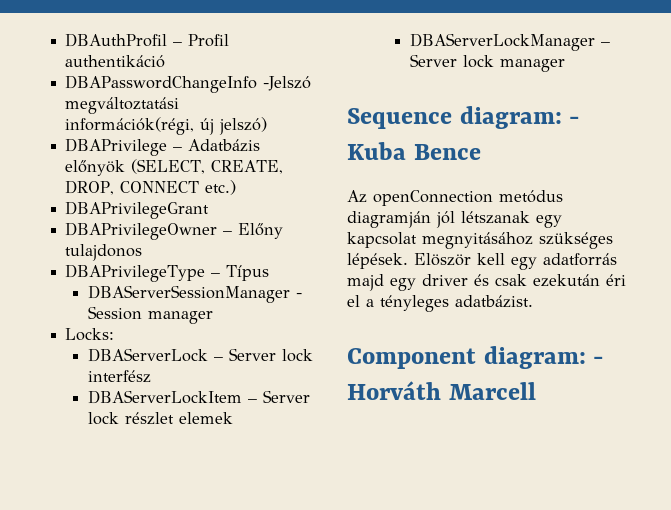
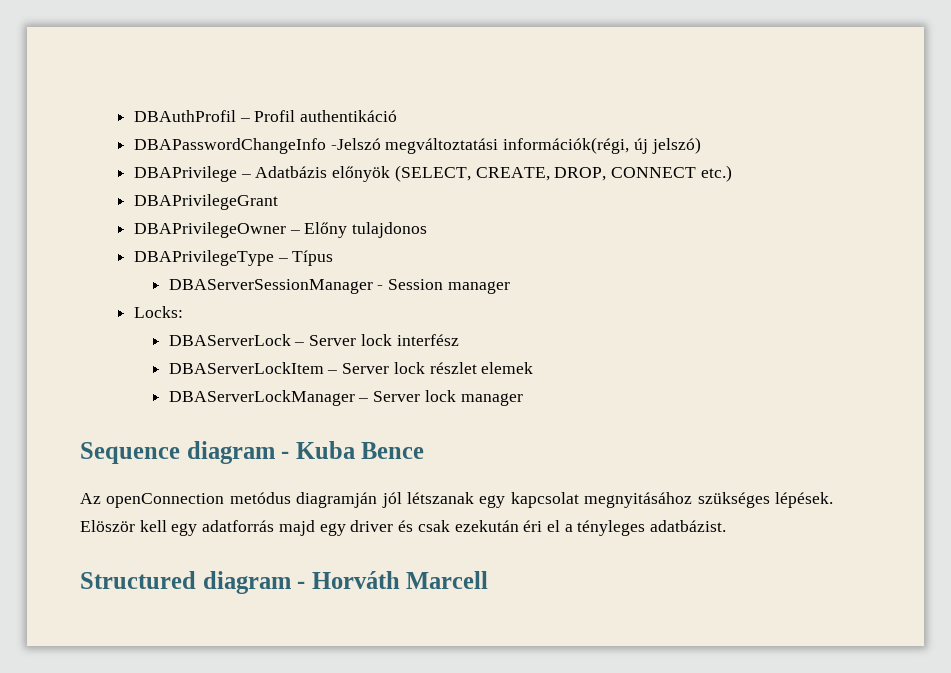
- Sequence diagram: - Kuba Bence
+ Sequence diagram - Kuba Bence
- Component diagram: - Horváth Marcell
+ Structured diagram - Horváth Marcell

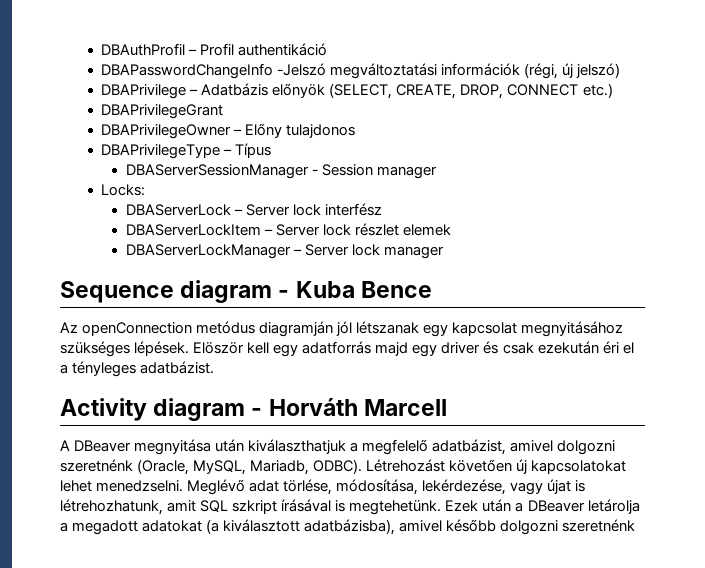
- DBAPasswordChangeInfo -Jelszó megváltoztatási információk(régi, új jelszó)
+ DBAPasswordChangeInfo -Jelszó megváltoztatási információk (régi, új jelszó)
- Structured diagram - Horváth Marcell
+ Activity diagram - Horváth Marcell
+ A DBeaver megnyitása után kiválaszthatjuk a megfelelő adatbázist, amivel dolgozni szeretnénk (Oracle, MySQL, Mariadb, ODBC). Létrehozást követően új kapcsolatokat lehet menedzselni. Meglévő adat törlése, módosítása, lekérdezése, vagy újat is létrehozhatunk, amit SQL szkript írásával is megtehetünk. Ezek után a DBeaver letárolja a megadott adatokat (a kiválasztott adatbázisba), amivel később dolgozni szeretnénk

